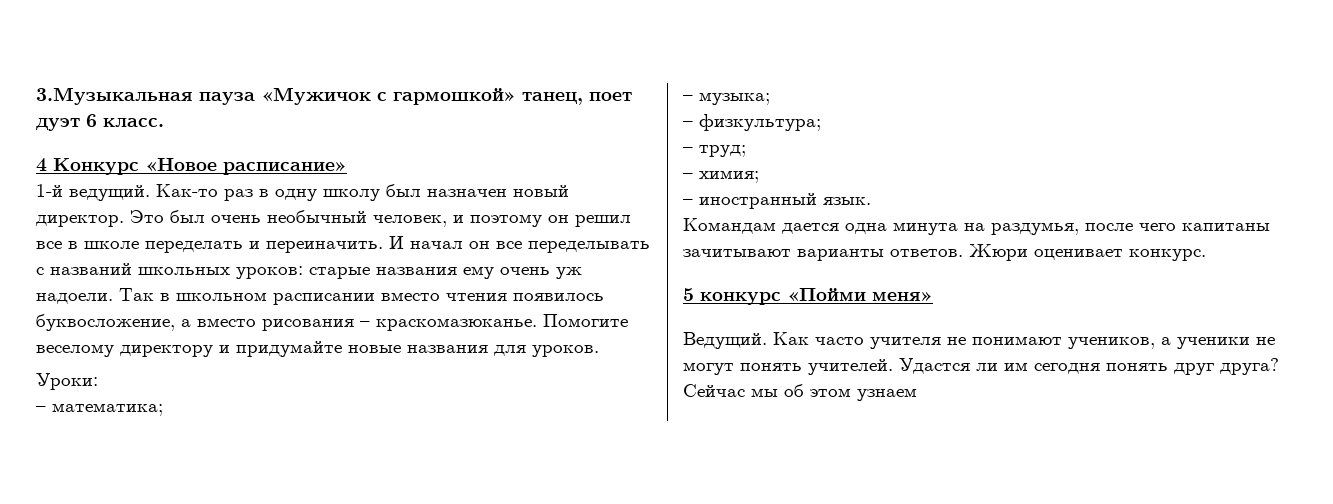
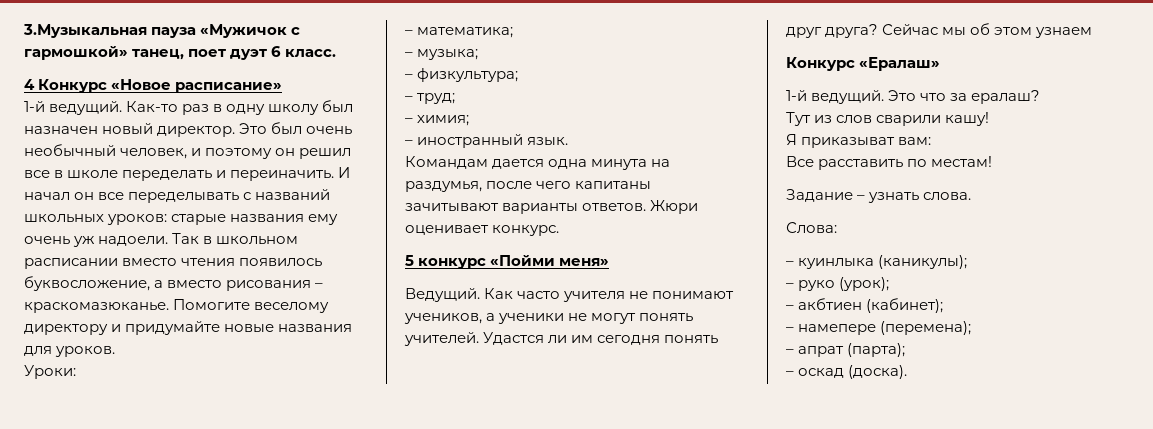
+ Конкурс «Ералаш»
+ 1-й ведущий. Это что за ералаш?
+ Тут из слов сварили кашу!
+ Я приказыват вам:
+ Все расставить по местам!
+ Задание – узнать слова.
+ Слова:
+ – куинлыка (каникулы);
+ – руко (урок);
+ – акбтиен (кабинет);
+ – намепере (перемена);
+ – апрат (парта);
+ – оскад (доска).

